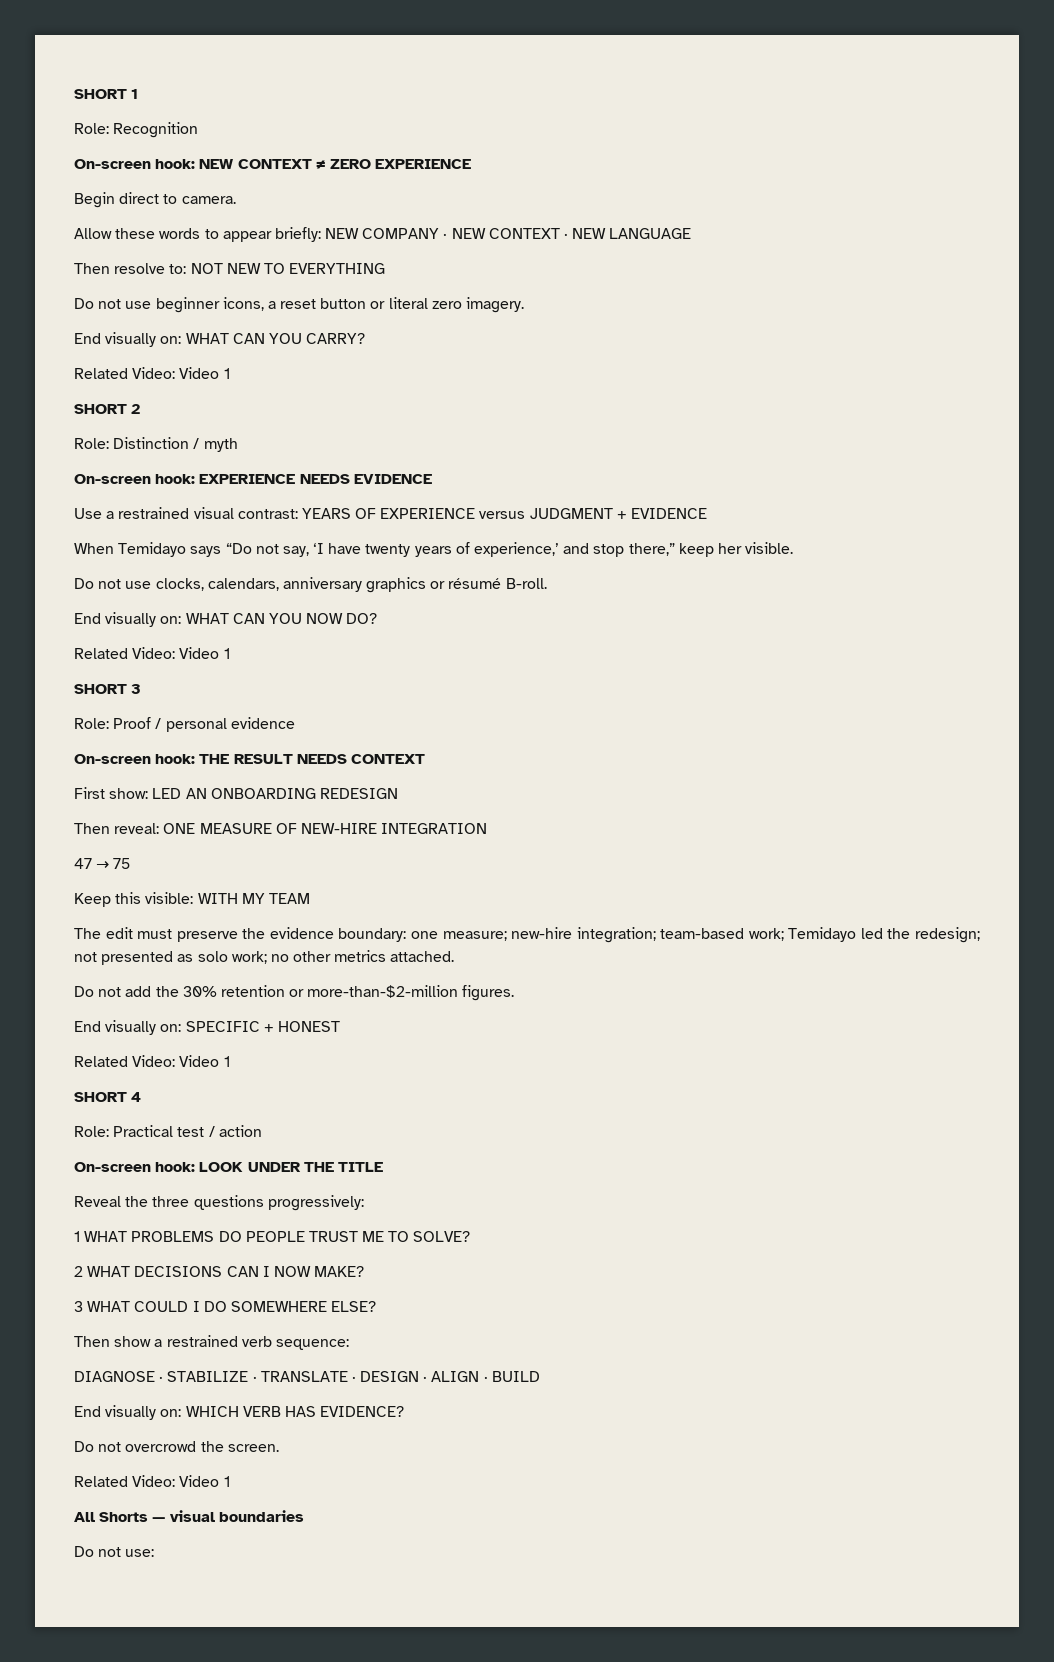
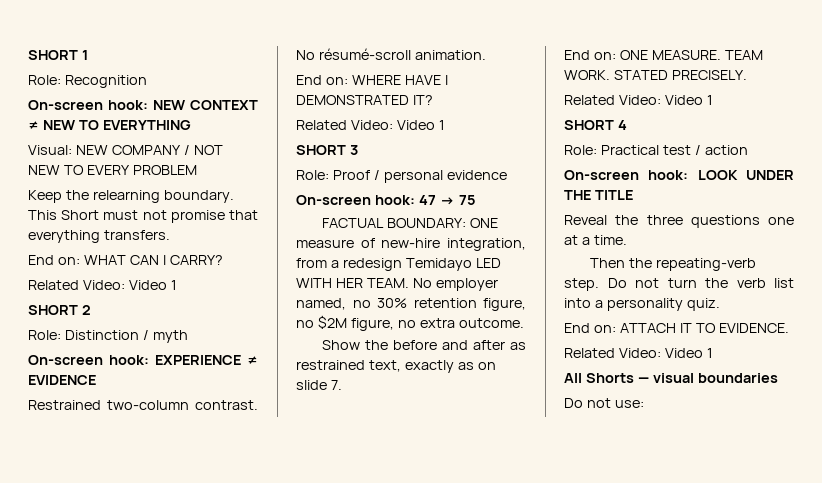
- On-screen hook: NEW CONTEXT ≠ ZERO EXPERIENCE
- Begin direct to camera.
- Allow these words to appear briefly: NEW COMPANY · NEW CONTEXT · NEW LANGUAGE
- Then resolve to: NOT NEW TO EVERYTHING
- Do not use beginner icons, a reset button or literal zero imagery.
- End visually on: WHAT CAN YOU CARRY?
+ On-screen hook: NEW CONTEXT ≠ NEW TO EVERYTHING
+ Visual: NEW COMPANY / NOT NEW TO EVERY PROBLEM
+ Keep the relearning boundary. This Short must not promise that everything transfers.
+ End on: WHAT CAN I CARRY?
- On-screen hook: EXPERIENCE NEEDS EVIDENCE
- Use a restrained visual contrast: YEARS OF EXPERIENCE versus JUDGMENT + EVIDENCE
- When Temidayo says “Do not say, ‘I have twenty years of experience,’ and stop there,” keep her visible.
- Do not use clocks, calendars, anniversary graphics or résumé B-roll.
- End visually on: WHAT CAN YOU NOW DO?
+ On-screen hook: EXPERIENCE ≠ EVIDENCE
+ Restrained two-column contrast. No résumé-scroll animation.
+ End on: WHERE HAVE I DEMONSTRATED IT?
- On-screen hook: THE RESULT NEEDS CONTEXT
- First show: LED AN ONBOARDING REDESIGN
- Then reveal: ONE MEASURE OF NEW-HIRE INTEGRATION
- 47 → 75
- Keep this visible: WITH MY TEAM
- The edit must preserve the evidence boundary: one measure; new-hire integration; team-based work; Temidayo led the redesign; not presented as solo work; no other metrics attached.
- Do not add the 30% retention or more-than-$2-million figures.
- End visually on: SPECIFIC + HONEST
+ On-screen hook: 47 → 75
+ FACTUAL BOUNDARY: ONE measure of new-hire integration, from a redesign Temidayo LED WITH HER TEAM. No employer named, no 30% retention figure, no $2M figure, no extra outcome.
+ Show the before and after as restrained text, exactly as on slide 7.
+ End on: ONE MEASURE. TEAM WORK. STATED PRECISELY.
- Reveal the three questions progressively:
- 1 WHAT PROBLEMS DO PEOPLE TRUST ME TO SOLVE?
- 2 WHAT DECISIONS CAN I NOW MAKE?
- 3 WHAT COULD I DO SOMEWHERE ELSE?
- Then show a restrained verb sequence:
- DIAGNOSE · STABILIZE · TRANSLATE · DESIGN · ALIGN · BUILD
- End visually on: WHICH VERB HAS EVIDENCE?
- Do not overcrowd the screen.
+ Reveal the three questions one at a time.
+ Then the repeating-verb step. Do not turn the verb list into a personality quiz.
+ End on: ATTACH IT TO EVIDENCE.

